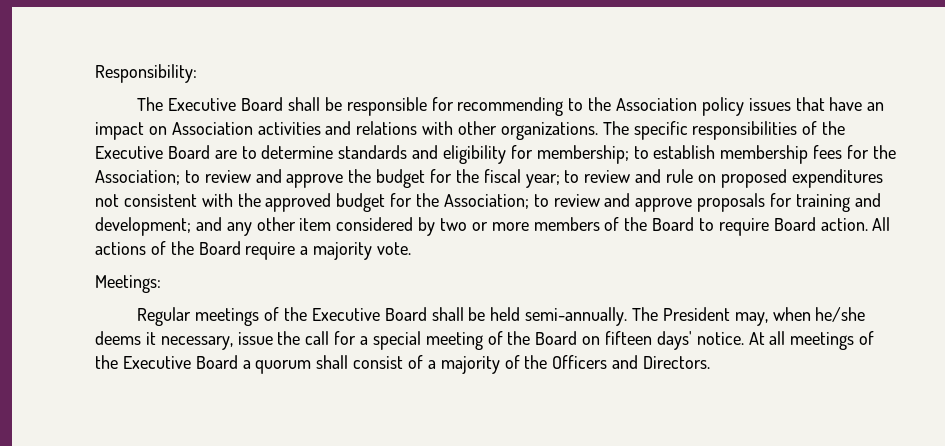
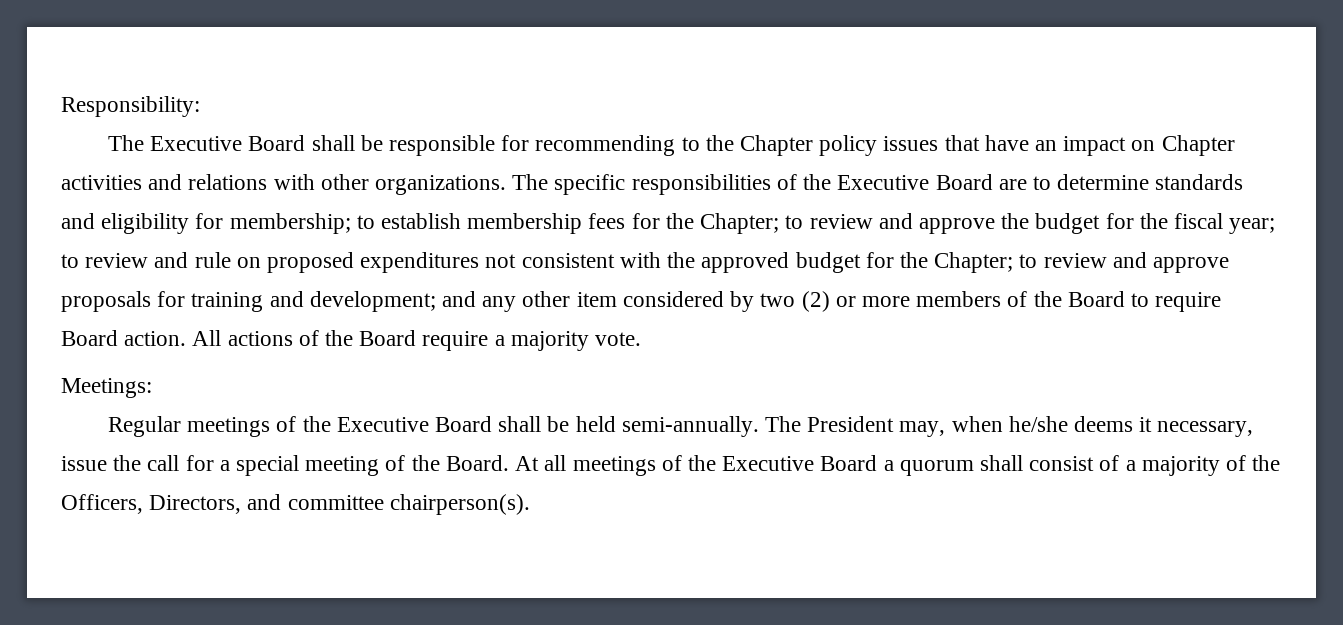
- The Executive Board shall be responsible for recommending to the Association policy issues that have an impact on Association activities and relations with other organizations.
+ The Executive Board shall be responsible for recommending to the Chapter policy issues that have an impact on Chapter activities and relations with other organizations.
- to establish membership fees for the Association;
+ to establish membership fees for the Chapter;
- to review and rule on proposed expenditures not consistent with the approved budget for the Association;
+ to review and rule on proposed expenditures not consistent with the approved budget for the Chapter;
- and any other item considered by two or more members of the Board to require Board action.
+ and any other item considered by two (2) or more members of the Board to require Board action.
- The President may, when he/she deems it necessary, issue the call for a special meeting of the Board on fifteen days' notice.
+ The President may, when he/she deems it necessary, issue the call for a special meeting of the Board.
- At all meetings of the Executive Board a quorum shall consist of a majority of the Officers and Directors.
+ At all meetings of the Executive Board a quorum shall consist of a majority of the Officers, Directors, and committee chairperson(s).

